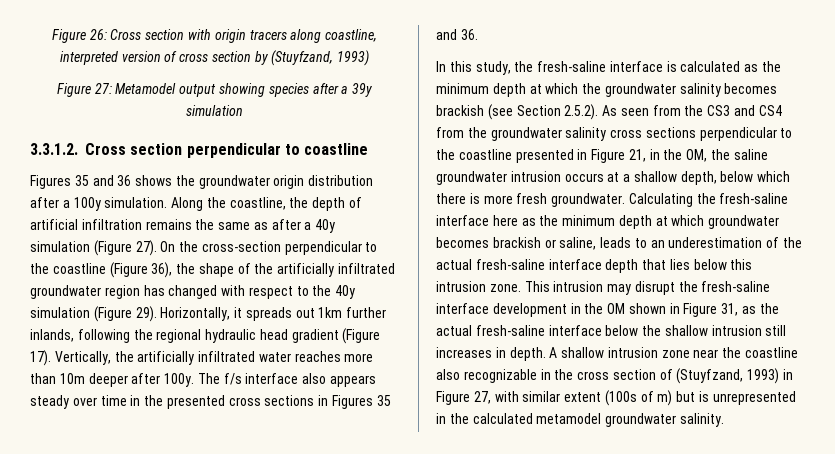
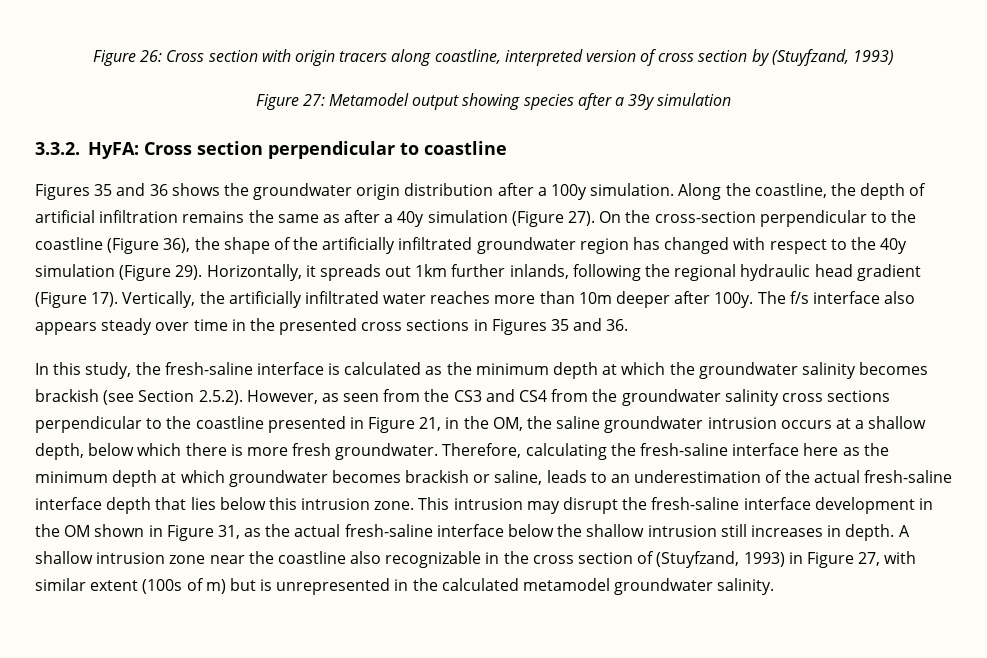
- 3.3.1.2. Cross section perpendicular to coastline
+ 3.3.2. HyFA: Cross section perpendicular to coastline
- In this study, the fresh-saline interface is calculated as the minimum depth at which the groundwater salinity becomes brackish (see Section 2.5.2). As seen from the CS3 and CS4 from the groundwater salinity cross sections perpendicular to the coastline presented in Figure 21, in the OM, the saline groundwater intrusion occurs at a shallow depth, below which there is more fresh groundwater.
+ In this study, the fresh-saline interface is calculated as the minimum depth at which the groundwater salinity becomes brackish (see Section 2.5.2). However, as seen from the CS3 and CS4 from the groundwater salinity cross sections perpendicular to the coastline presented in Figure 21, in the OM, the saline groundwater intrusion occurs at a shallow depth, below which there is more fresh groundwater.
- Calculating the fresh-saline interface here as the minimum depth at which groundwater becomes brackish or saline, leads to an underestimation of the actual fresh-saline interface depth that lies below this intrusion zone.
+ Therefore, calculating the fresh-saline interface here as the minimum depth at which groundwater becomes brackish or saline, leads to an underestimation of the actual fresh-saline interface depth that lies below this intrusion zone.

